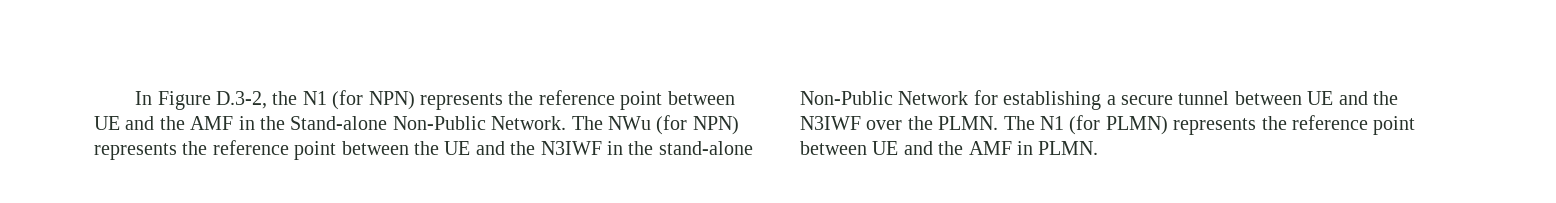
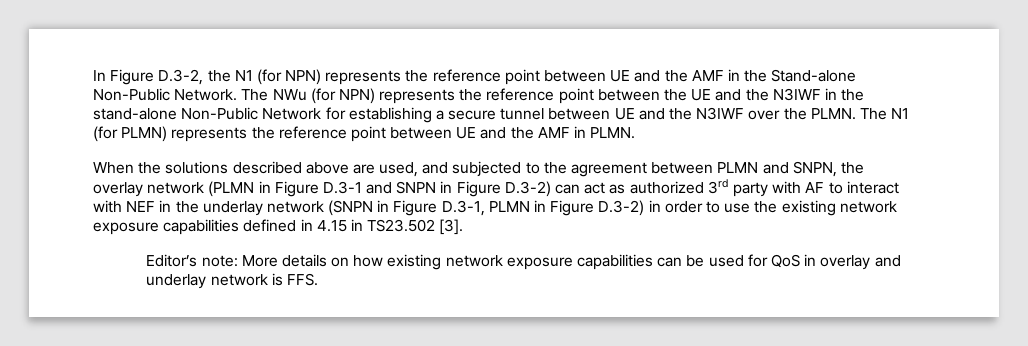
+ When the solutions described above are used, and subjected to the agreement between PLMN and SNPN, the overlay network (PLMN in Figure D.3-1 and SNPN in Figure D.3-2) can act as authorized 3rd party with AF to interact with NEF in the underlay network (SNPN in Figure D.3-1, PLMN in Figure D.3-2) in order to use the existing network exposure capabilities defined in 4.15 in TS23.502 [3].
+ Editor’s note: More details on how existing network exposure capabilities can be used for QoS in overlay and underlay network is FFS.

